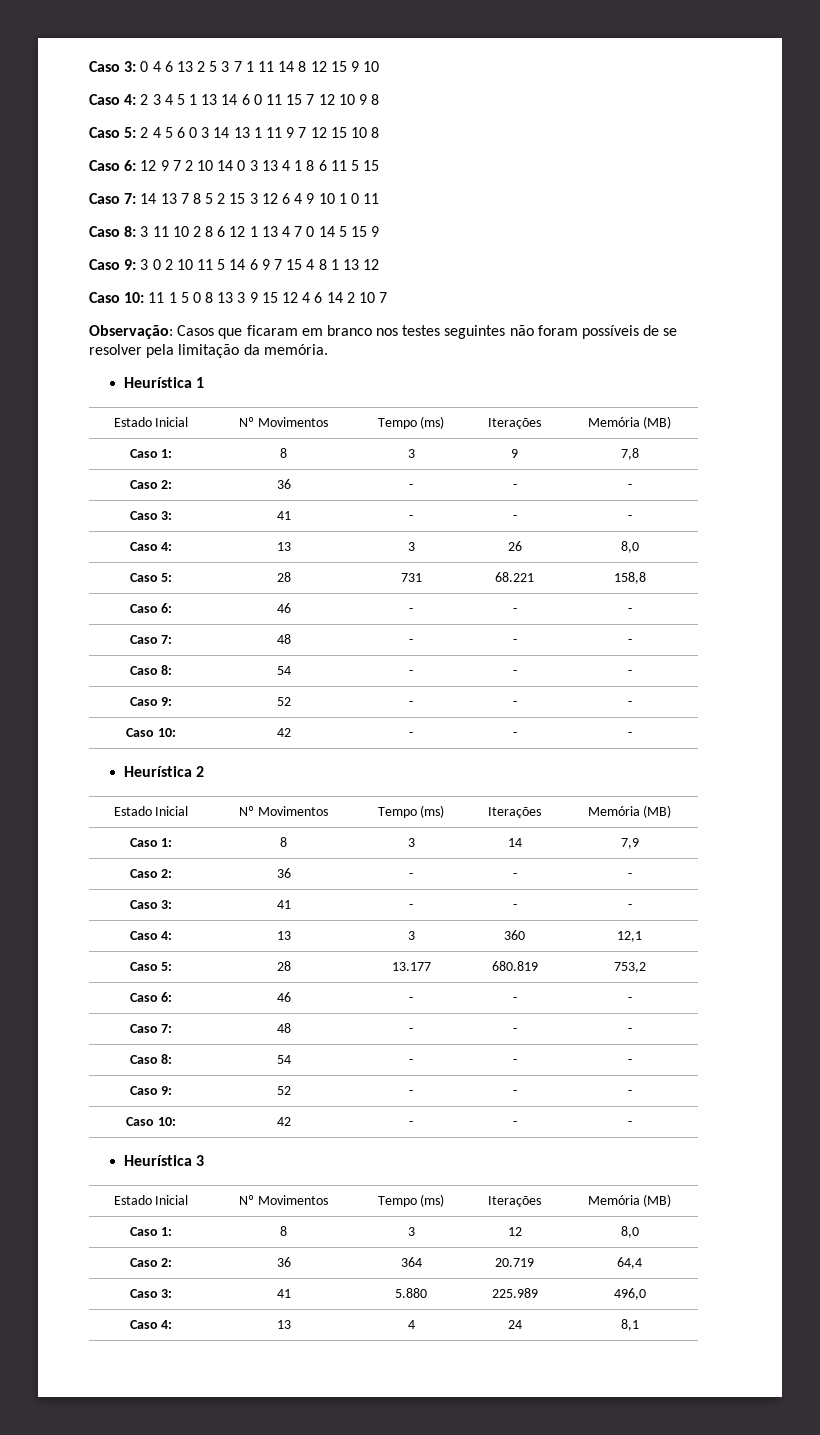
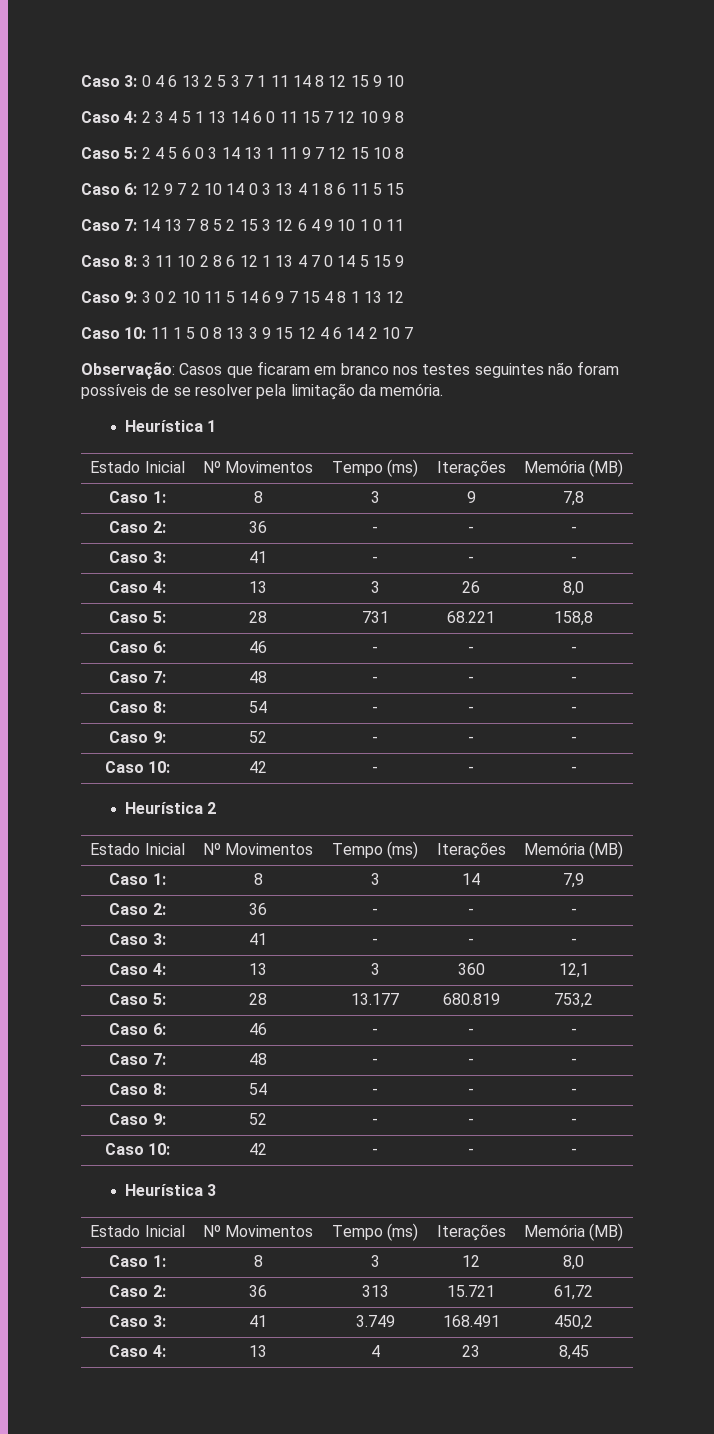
- Caso 2: | 36 | 364 | 20.719 | 64,4
- Caso 3: | 41 | 5.880 | 225.989 | 496,0
+ Caso 2: | 36 | 313 | 15.721 | 61,72
+ Caso 3: | 41 | 3.749 | 168.491 | 450,2
- Caso 4: | 13 | 4 | 24 | 8,1
+ Caso 4: | 13 | 4 | 23 | 8,45

